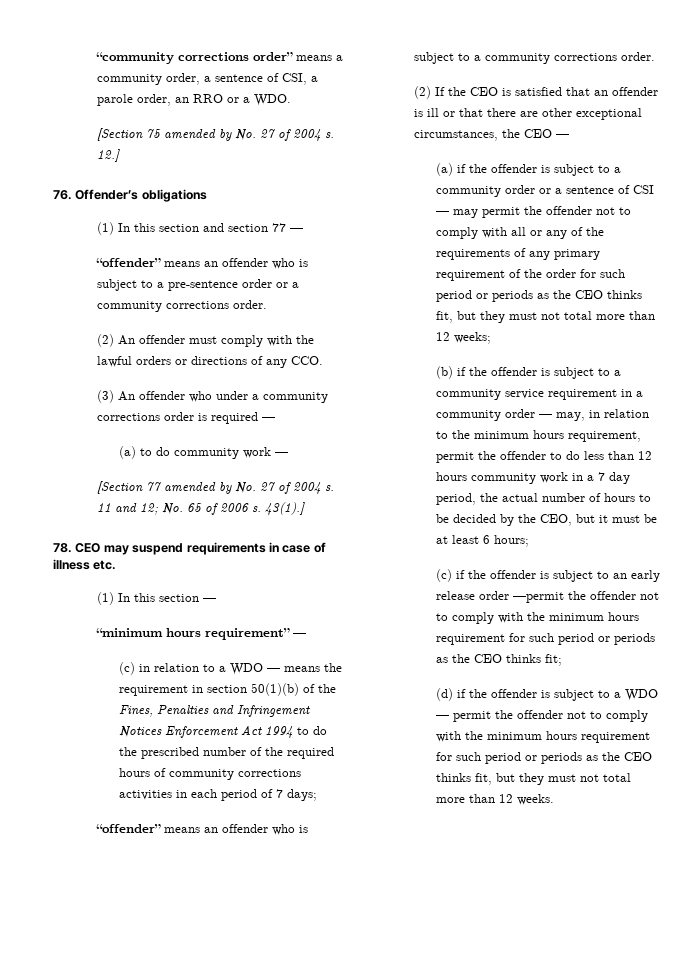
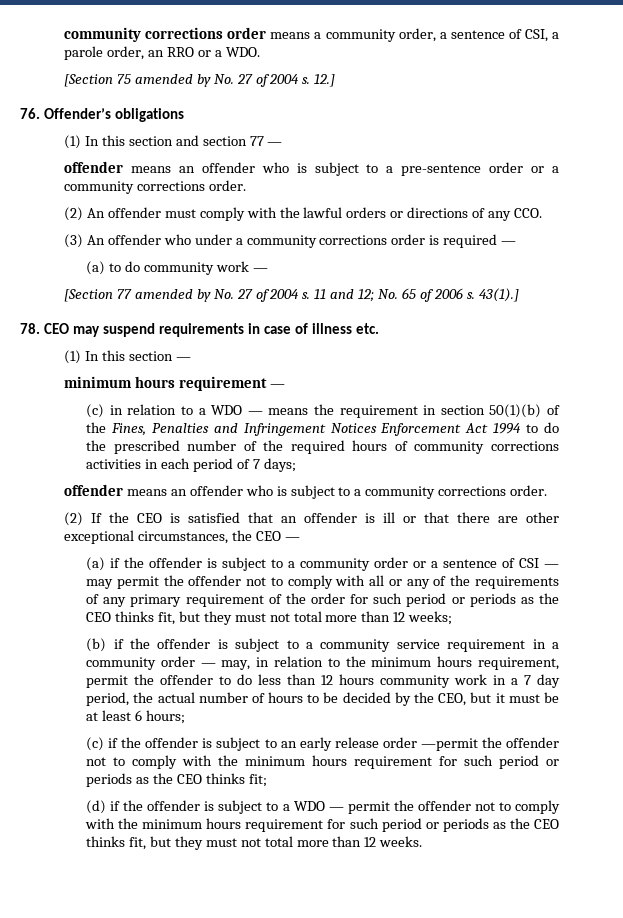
- “community corrections order” means a community order, a sentence of CSI, a parole order, an RRO or a WDO.
+ community corrections order means a community order, a sentence of CSI, a parole order, an RRO or a WDO.
- “offender” means an offender who is subject to a pre-sentence order or a community corrections order.
+ offender means an offender who is subject to a pre-sentence order or a community corrections order.
- “minimum hours requirement” —
+ minimum hours requirement —
- “offender” means an offender who is subject to a community corrections order.
+ offender means an offender who is subject to a community corrections order.

